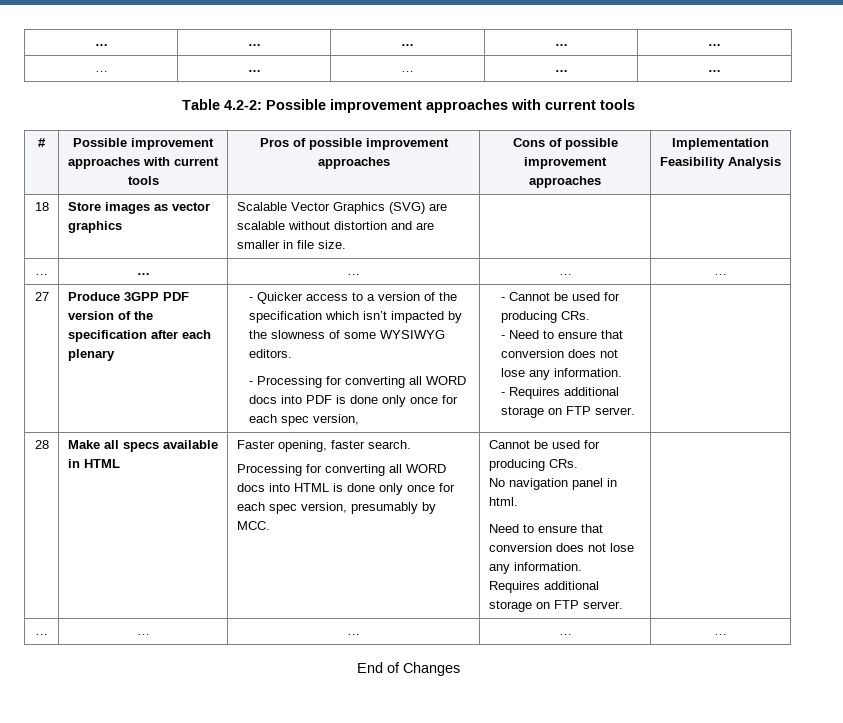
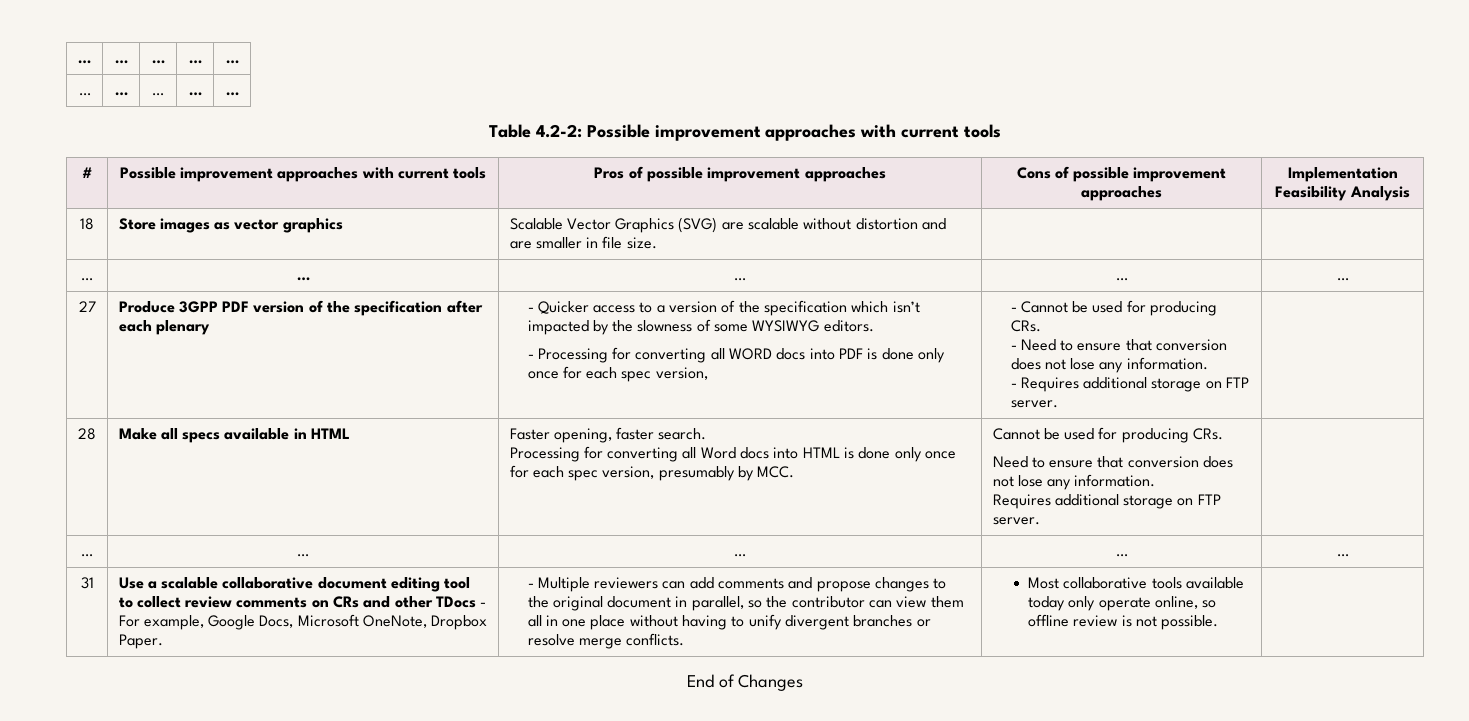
- Processing for converting all WORD docs into HTML is done only once for each spec version, presumably by MCC.
+ Processing for converting all Word docs into HTML is done only once for each spec version, presumably by MCC.
- No navigation panel in html.
+ 31 | Use a scalable collaborative document editing tool to collect review comments on CRs and other TDocs - For example, Google Docs, Microsoft OneNote, Dropbox Paper. | - Multiple reviewers can add comments and propose changes to the original document in parallel, so the contributor can view them all in one place without having to unify divergent branches or resolve merge conflicts. | Most collaborative tools available today only operate online, so offline review is not possible.

